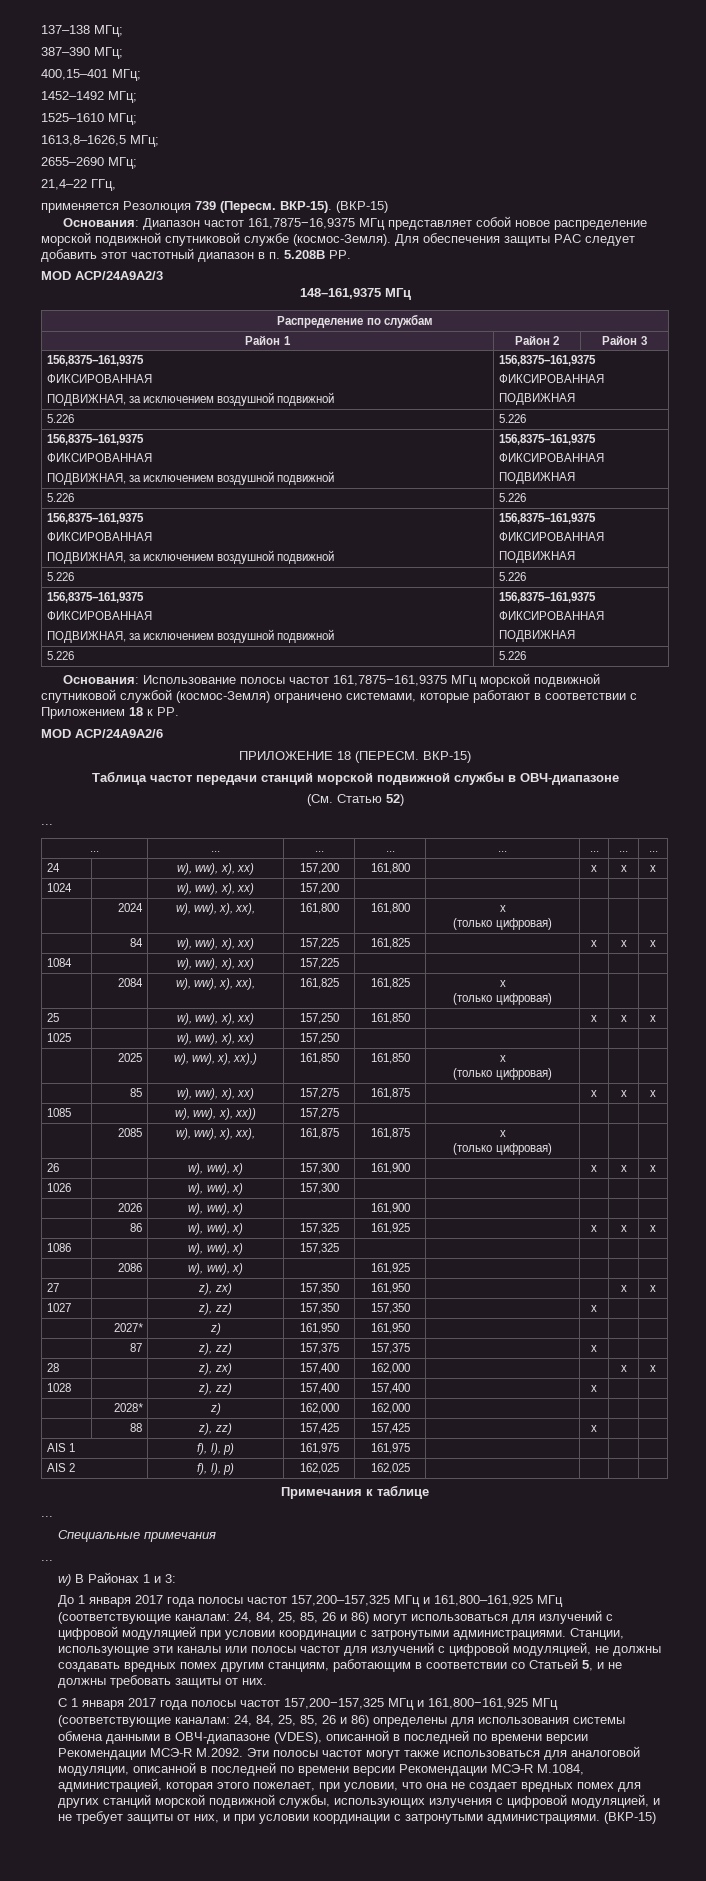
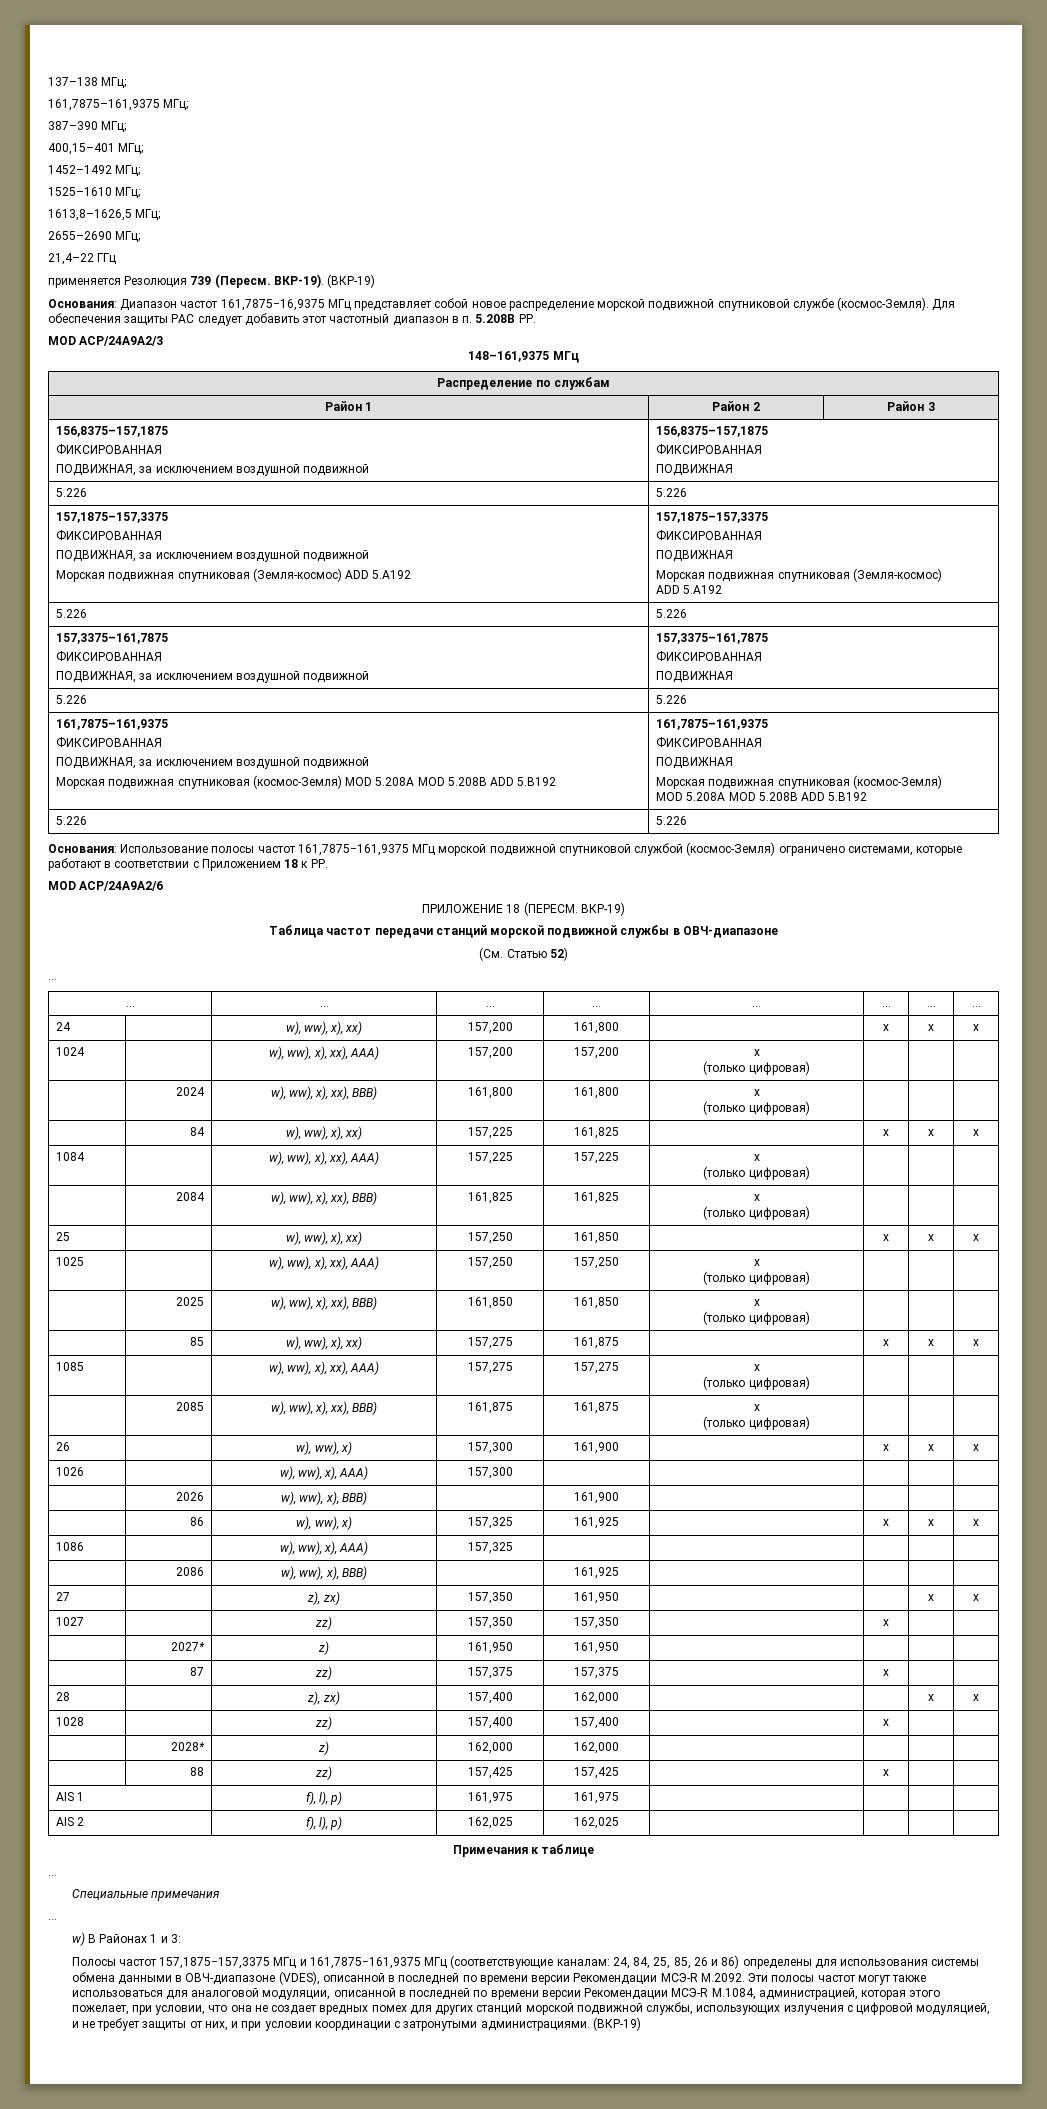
+ 161,7875–161,9375 МГц;
- 21,4–22 ГГц,
+ 21,4–22 ГГц
- ВКР-15). (ВКР-15)
+ ВКР-19). (ВКР-19)
  Район 1 | Район 2 | Район 3
- 156,8375–161,9375
+ 156,8375–157,1875
  ФИКСИРОВАННАЯ
- ПОДВИЖНАЯ, за исключением воздушной подвижной | 156,8375–161,9375
+ ПОДВИЖНАЯ, за исключением воздушной подвижной | 156,8375–157,1875
  ФИКСИРОВАННАЯ
  ПОДВИЖНАЯ
  5.226 | 5.226
- 156,8375–161,9375
+ 157,1875–157,3375
  ФИКСИРОВАННАЯ
- ПОДВИЖНАЯ, за исключением воздушной подвижной | 156,8375–161,9375
+ ПОДВИЖНАЯ, за исключением воздушной подвижной
+ Морская подвижная спутниковая (Земля-космос) ADD 5.A192 | 157,1875–157,3375
+ ФИКСИРОВАННАЯ
+ ПОДВИЖНАЯ
+ Морская подвижная спутниковая (Земля-космос)
+ ADD 5.A192
+ 5.226 | 5.226
+ 157,3375–161,7875
+ ФИКСИРОВАННАЯ
+ ПОДВИЖНАЯ, за исключением воздушной подвижной | 157,3375–161,7875
  ФИКСИРОВАННАЯ
  ПОДВИЖНАЯ
  5.226 | 5.226
- 156,8375–161,9375
+ 161,7875–161,9375
  ФИКСИРОВАННАЯ
- ПОДВИЖНАЯ, за исключением воздушной подвижной | 156,8375–161,9375
+ ПОДВИЖНАЯ, за исключением воздушной подвижной
+ Морская подвижная спутниковая (космос-Земля) MOD 5.208A MOD 5.208B ADD 5.B192 | 161,7875–161,9375
  ФИКСИРОВАННАЯ
  ПОДВИЖНАЯ
- 5.226 | 5.226
- 156,8375–161,9375
- ФИКСИРОВАННАЯ
- ПОДВИЖНАЯ, за исключением воздушной подвижной | 156,8375–161,9375
- ФИКСИРОВАННАЯ
- ПОДВИЖНАЯ
+ Морская подвижная спутниковая (космос-Земля)
+ MOD 5.208A MOD 5.208B ADD 5.B192
- ВКР-15)
+ ВКР-19)
- 1024 | | w), ww), x), xx) | 157,200 | | | | |
+ 1024 | | w), ww), x), xx), AAA) | 157,200 | 157,200 | x
+ (только цифровая) | | |
- | 2024 | w), ww), x), xx), | 161,800 | 161,800 | x
+ | 2024 | w), ww), x), xx), BBB) | 161,800 | 161,800 | x
- 1084 | | w), ww), x), xx) | 157,225 | | | | |
+ 1084 | | w), ww), x), xx), AAA) | 157,225 | 157,225 | x
+ (только цифровая) | | |
- | 2084 | w), ww), x), xx), | 161,825 | 161,825 | x
+ | 2084 | w), ww), x), xx), BBB) | 161,825 | 161,825 | x
- 1025 | | w), ww), x), xx) | 157,250 | | | | |
+ 1025 | | w), ww), x), xx), AAA) | 157,250 | 157,250 | x
+ (только цифровая) | | |
- | 2025 | w), ww), x), xx),) | 161,850 | 161,850 | x
+ | 2025 | w), ww), x), xx), BBB) | 161,850 | 161,850 | x
- 1085 | | w), ww), x), xx)) | 157,275 | | | | |
+ 1085 | | w), ww), x), xx), AAA) | 157,275 | 157,275 | x
+ (только цифровая) | | |
- | 2085 | w), ww), x), xx), | 161,875 | 161,875 | x
+ | 2085 | w), ww), x), xx), BBB) | 161,875 | 161,875 | x
- 1026 | | w), ww), x) | 157,300 | | | | |
+ 1026 | | w), ww), x), AAA) | 157,300 | | | | |
- | 2026 | w), ww), x) | | 161,900 | | | |
+ | 2026 | w), ww), x), BBB) | | 161,900 | | | |
- 1086 | | w), ww), x) | 157,325 | | | | |
+ 1086 | | w), ww), x), AAA) | 157,325 | | | | |
- | 2086 | w), ww), x) | | 161,925 | | | |
+ | 2086 | w), ww), x), BBB) | | 161,925 | | | |
- 1027 | | z), zz) | 157,350 | 157,350 | | x | |
+ 1027 | | zz) | 157,350 | 157,350 | | x | |
- | 87 | z), zz) | 157,375 | 157,375 | | х | |
+ | 87 | zz) | 157,375 | 157,375 | | х | |
- 1028 | | z), zz) | 157,400 | 157,400 | | x | |
+ 1028 | | zz) | 157,400 | 157,400 | | x | |
- | 88 | z), zz) | 157,425 | 157,425 | | х | |
+ | 88 | zz) | 157,425 | 157,425 | | х | |
- До 1 января 2017 года полосы частот 157,200–157,325 МГц и 161,800–161,925 МГц (соответствующие каналам: 24, 84, 25, 85, 26 и 86) могут использоваться для излучений с цифровой модуляцией при условии координации с затронутыми администрациями. Станции, использующие эти каналы или полосы частот для излучений с цифровой модуляцией, не должны создавать вредных помех другим станциям, работающим в соответствии со Статьей 5, и не должны требовать защиты от них.
- С 1 января 2017 года полосы частот 157,200−157,325 МГц и 161,800−161,925 МГц (соответствующие каналам:
+ Полосы частот 157,1875−157,3375 МГц и 161,7875−161,9375 МГц (соответствующие каналам:
- 24, 84, 25, 85, 26 и 86) определены для использования системы обмена данными в ОВЧ-диапазоне (VDES), описанной в последней по времени версии Рекомендации МСЭ-R M.2092. Эти полосы частот могут также использоваться для аналоговой модуляции, описанной в последней по времени версии Рекомендации МСЭ-R M.1084, администрацией, которая этого пожелает, при условии, что она не создает вредных помех для других станций морской подвижной службы, использующих излучения с цифровой модуляцией, и не требует защиты от них, и при условии координации с затронутыми администрациями. (ВКР-15)
+ 24, 84, 25, 85, 26 и 86) определены для использования системы обмена данными в ОВЧ-диапазоне (VDES), описанной в последней по времени версии Рекомендации МСЭ-R M.2092. Эти полосы частот могут также использоваться для аналоговой модуляции, описанной в последней по времени версии Рекомендации МСЭ-R M.1084, администрацией, которая этого пожелает, при условии, что она не создает вредных помех для других станций морской подвижной службы, использующих излучения с цифровой модуляцией, и не требует защиты от них, и при условии координации с затронутыми администрациями. (ВКР-19)

